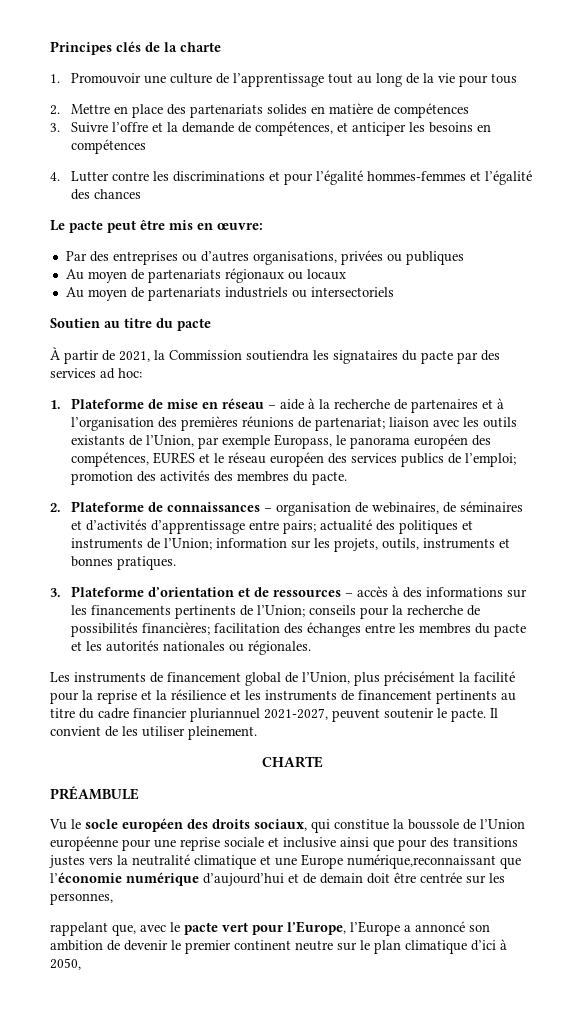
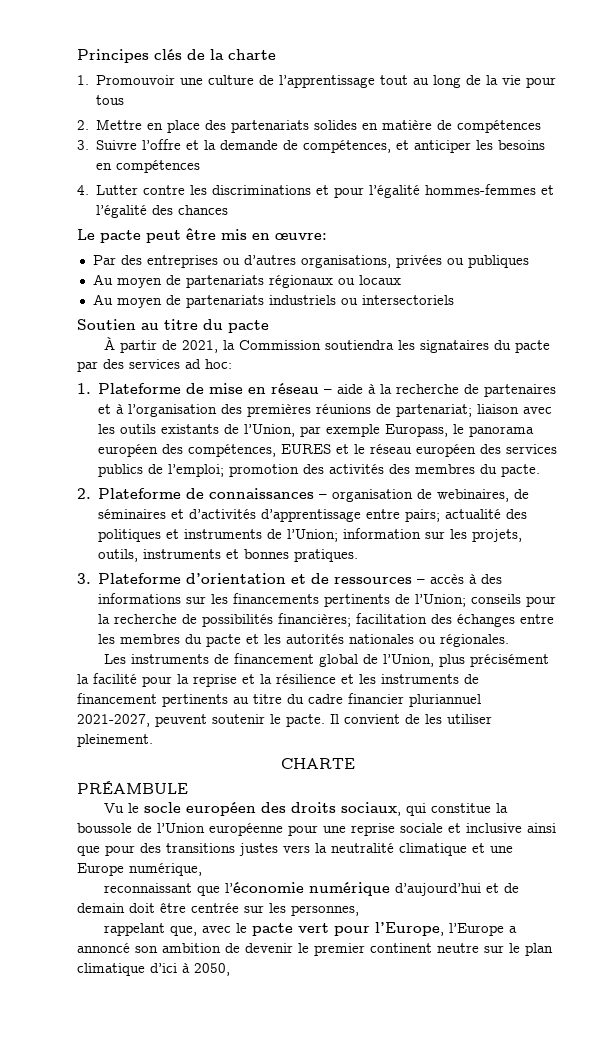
- Vu le socle européen des droits sociaux, qui constitue la boussole de l’Union européenne pour une reprise sociale et inclusive ainsi que pour des transitions justes vers la neutralité climatique et une Europe numérique,reconnaissant que l’économie numérique d’aujourd’hui et de demain doit être centrée sur les personnes,
+ Vu le socle européen des droits sociaux, qui constitue la boussole de l’Union européenne pour une reprise sociale et inclusive ainsi que pour des transitions justes vers la neutralité climatique et une Europe numérique,
+ reconnaissant que l’économie numérique d’aujourd’hui et de demain doit être centrée sur les personnes,

